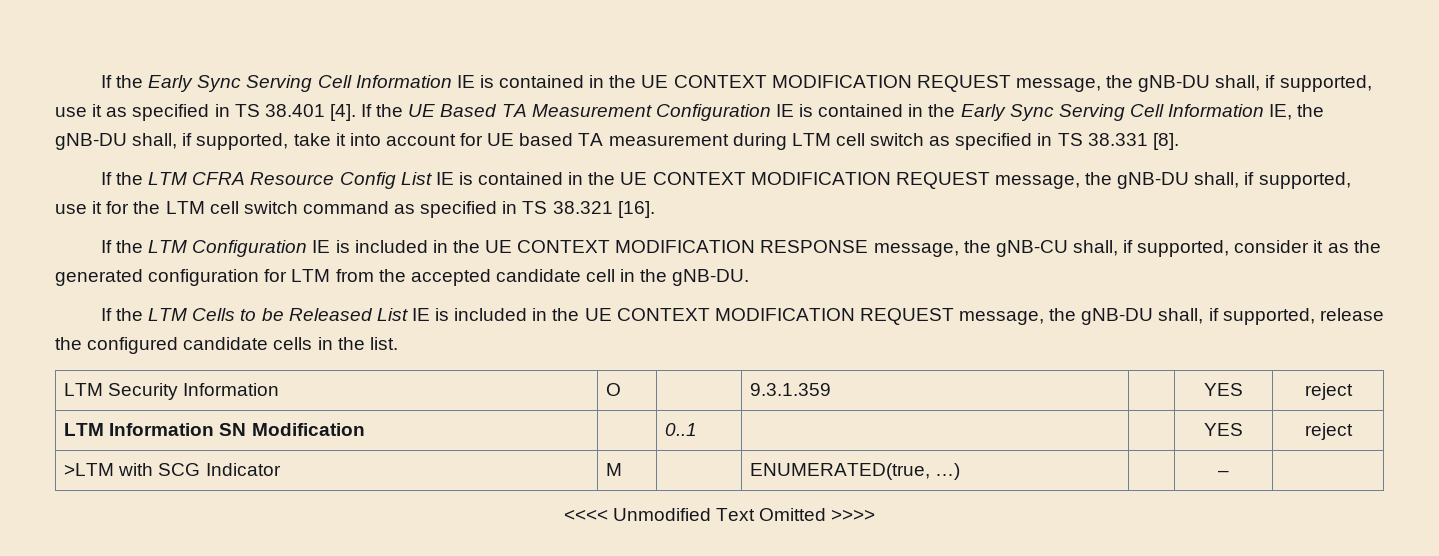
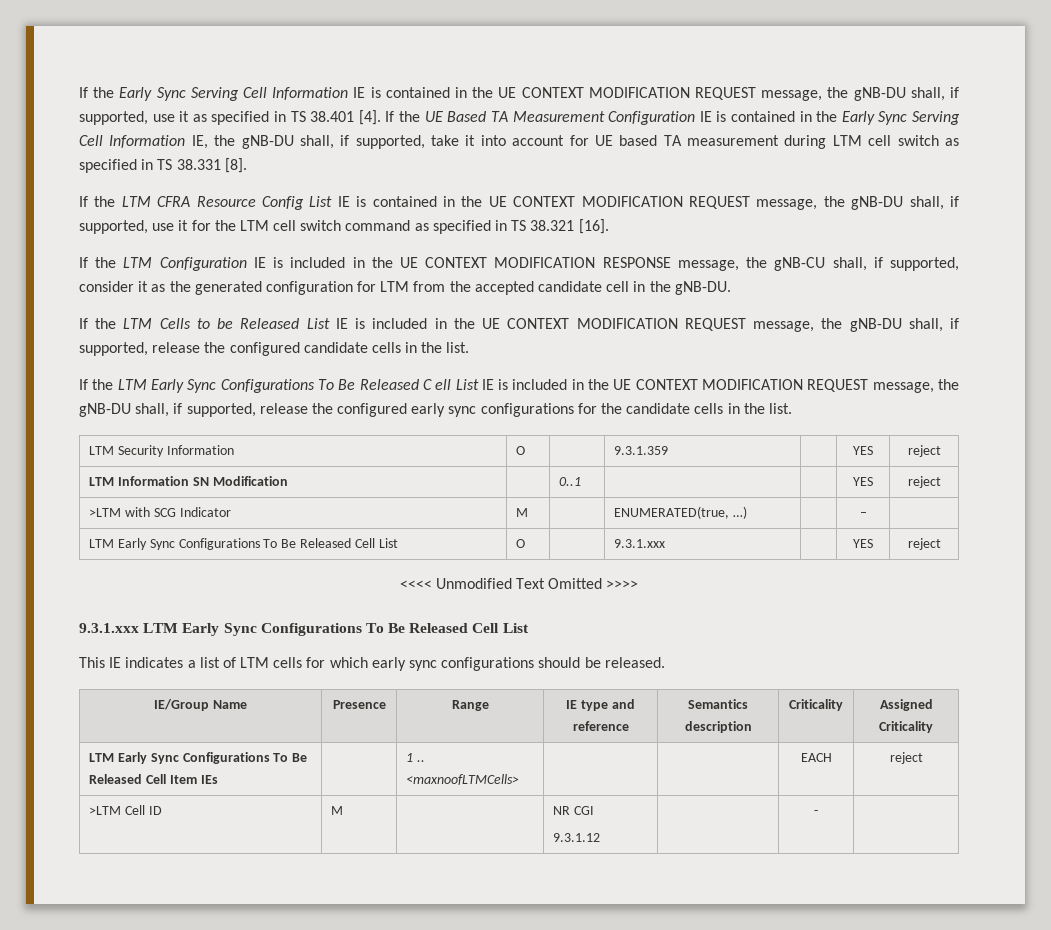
+ If the LTM Early Sync Configurations To Be Released C ell List IE is included in the UE CONTEXT MODIFICATION REQUEST message, the gNB-DU shall, if supported, release the configured early sync configurations for the candidate cells in the list.
+ LTM Early Sync Configurations To Be Released Cell List | O | | 9.3.1.xxx | | YES | reject
+ 9.3.1.xxx LTM Early Sync Configurations To Be Released Cell List
+ This IE indicates a list of LTM cells for which early sync configurations should be released.
+ IE/Group Name | Presence | Range | IE type and reference | Semantics description | Criticality | Assigned Criticality
+ LTM Early Sync Configurations To Be Released Cell Item IEs | | 1 .. <maxnoofLTMCells> | | | EACH | reject
+ >LTM Cell ID | M | | NR CGI
+ 9.3.1.12 | | - |

